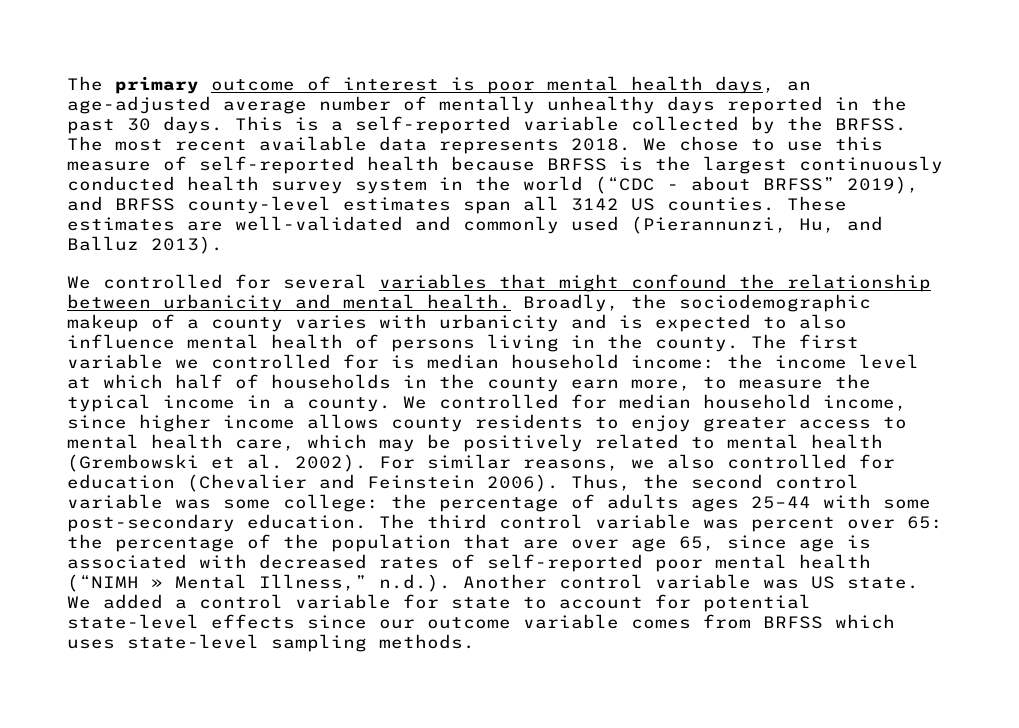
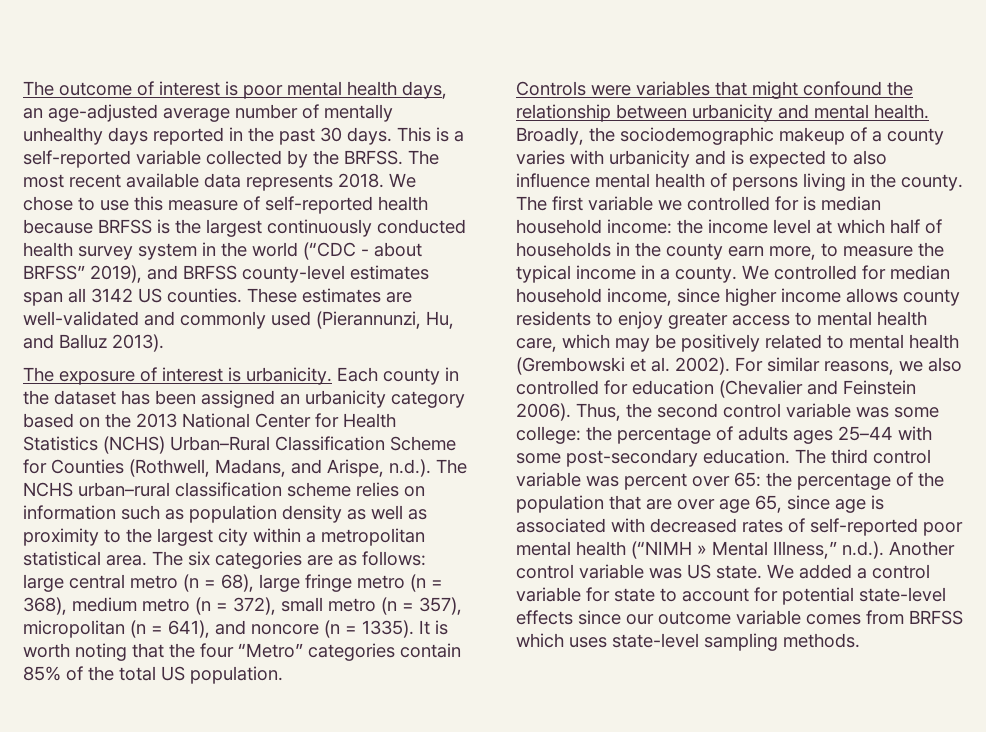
- The primary outcome of interest is poor mental health days, an age-adjusted average number of mentally unhealthy days reported in the past 30 days.
+ The outcome of interest is poor mental health days, an age-adjusted average number of mentally unhealthy days reported in the past 30 days.
- We controlled for several variables that might confound the relationship between urbanicity and mental health.
+ The exposure of interest is urbanicity. Each county in the dataset has been assigned an urbanicity category based on the 2013 National Center for Health Statistics (NCHS) Urban–Rural Classification Scheme for Counties (Rothwell, Madans, and Arispe, n.d.). The NCHS urban–rural classification scheme relies on information such as population density as well as proximity to the largest city within a metropolitan statistical area. The six categories are as follows: large central metro (n = 68), large fringe metro (n = 368), medium metro (n = 372), small metro (n = 357), micropolitan (n = 641), and noncore (n = 1335). It is worth noting that the four “Metro” categories contain 85% of the total US population.
+ Controls were variables that might confound the relationship between urbanicity and mental health.

